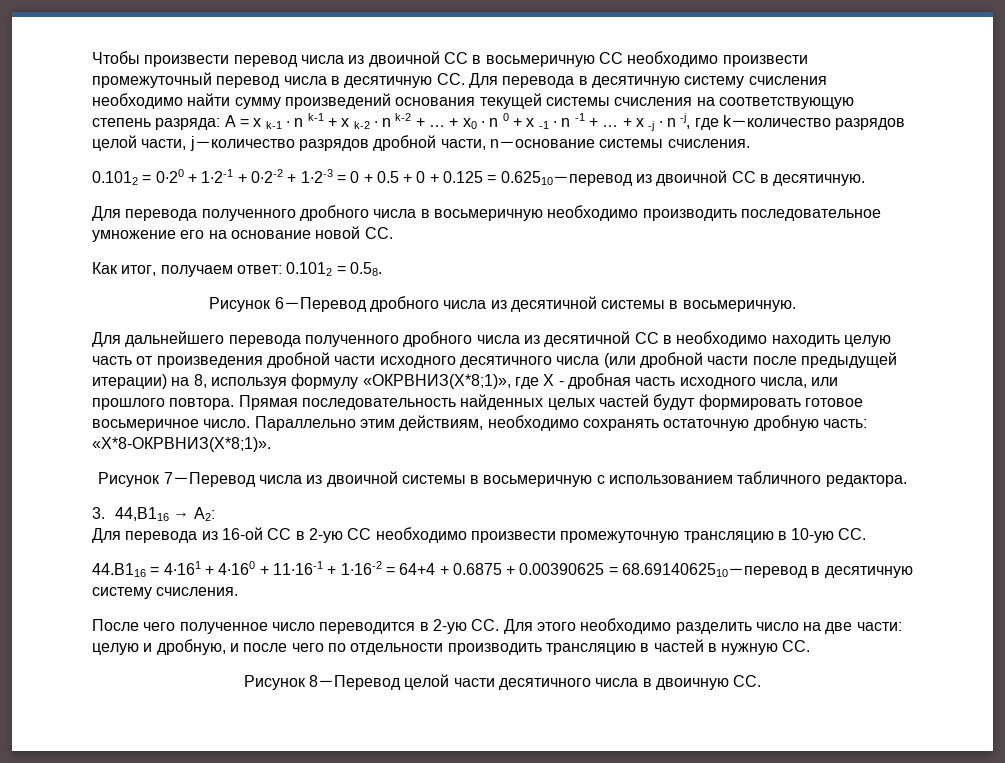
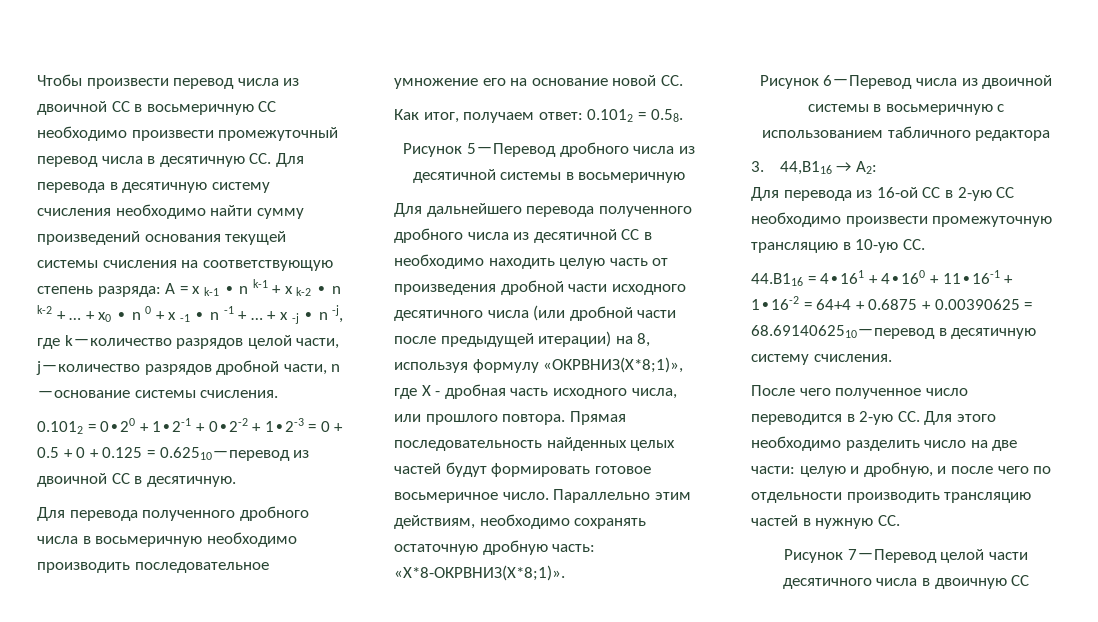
- Рисунок 6－Перевод дробного числа из десятичной системы в восьмеричную.
+ Рисунок 5－Перевод дробного числа из десятичной системы в восьмеричную
- Рисунок 7－Перевод числа из двоичной системы в восьмеричную с использованием табличного редактора.
+ Рисунок 6－Перевод числа из двоичной системы в восьмеричную с использованием табличного редактора
- После чего полученное число переводится в 2-ую СС. Для этого необходимо разделить число на две части: целую и дробную, и после чего по отдельности производить трансляцию в частей в нужную СС.
+ После чего полученное число переводится в 2-ую СС. Для этого необходимо разделить число на две части: целую и дробную, и после чего по отдельности производить трансляцию частей в нужную СС.
- Рисунок 8－Перевод целой части десятичного числа в двоичную СС.
+ Рисунок 7－Перевод целой части десятичного числа в двоичную СС

